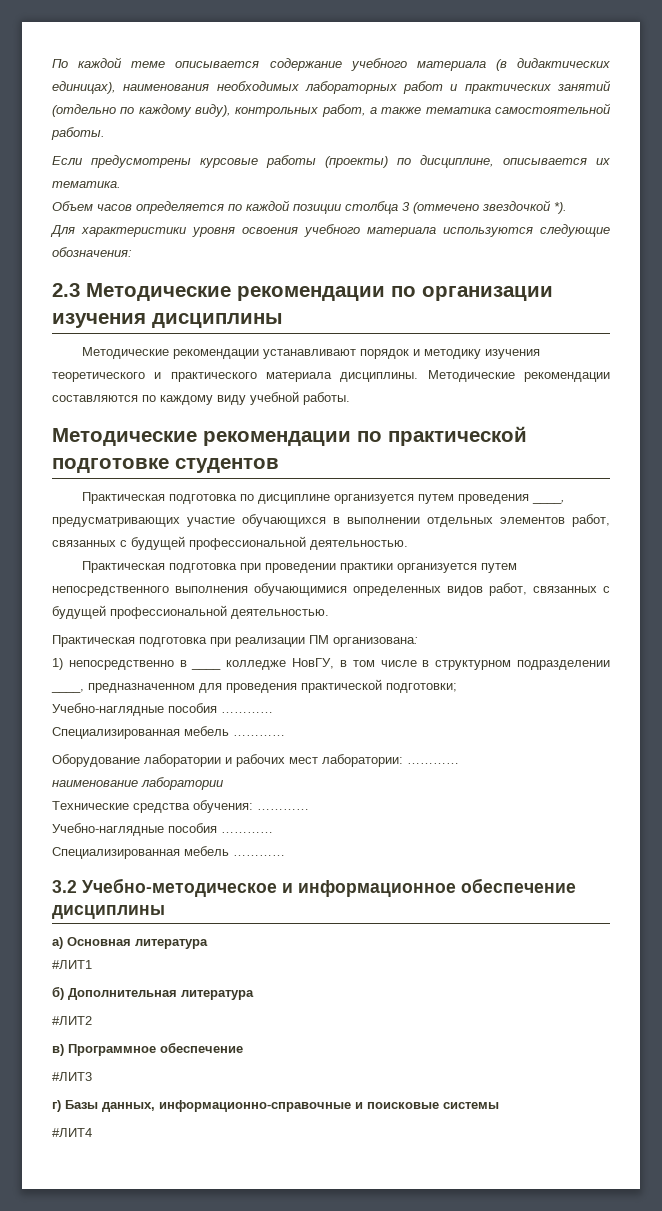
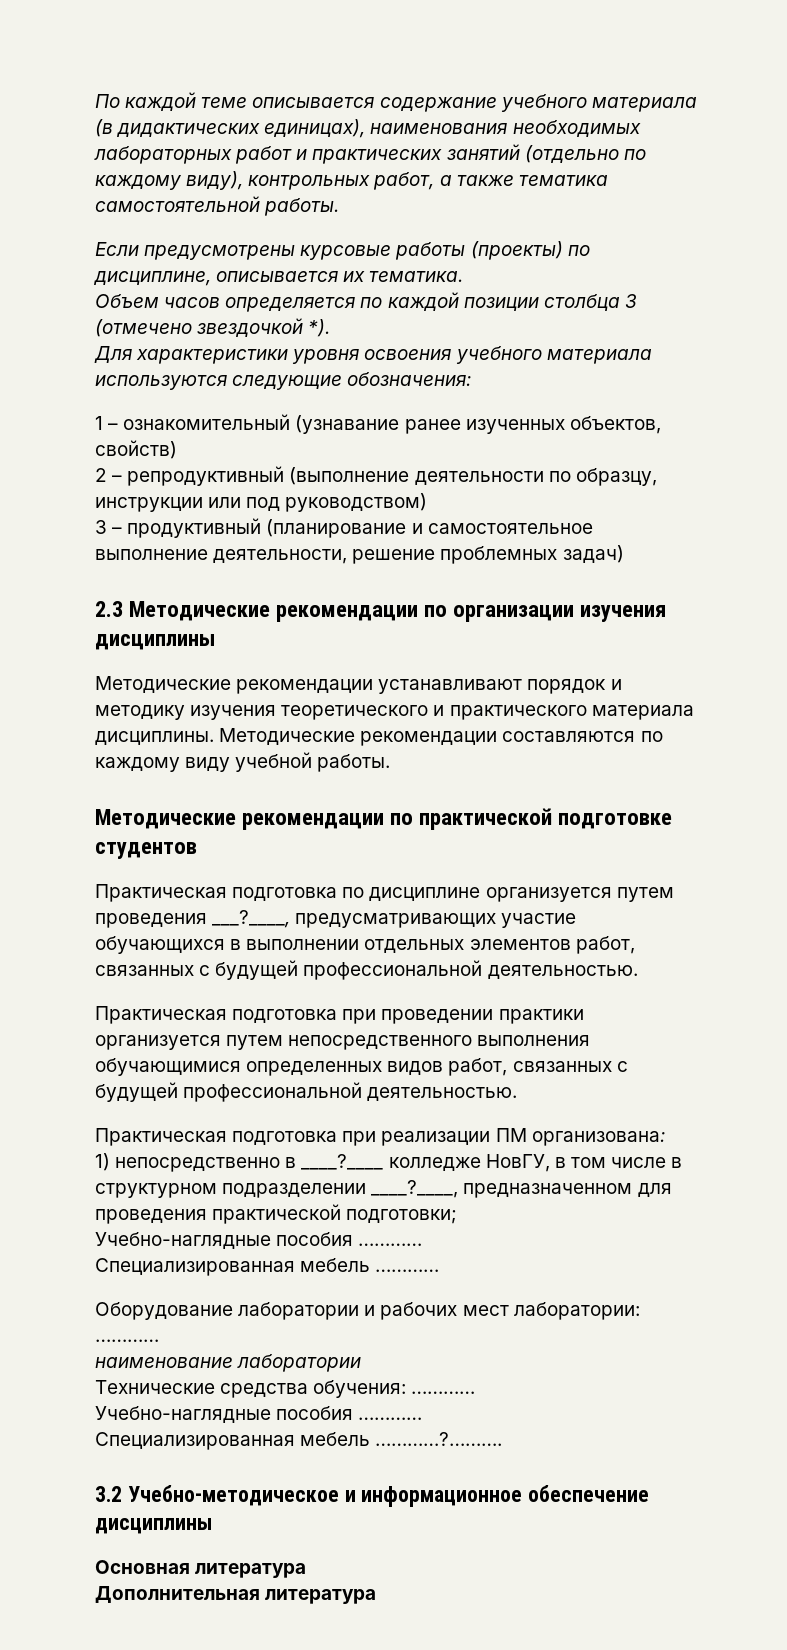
+ 1 – ознакомительный (узнавание ранее изученных объектов, свойств)
+ 2 – репродуктивный (выполнение деятельности по образцу, инструкции или под руководством)
+ 3 – продуктивный (планирование и самостоятельное выполнение деятельности, решение проблемных задач)
- Практическая подготовка по дисциплине организуется путем проведения ____, предусматривающих участие обучающихся в выполнении отдельных элементов работ, связанных с будущей профессиональной деятельностью.
+ Практическая подготовка по дисциплине организуется путем проведения ___?____, предусматривающих участие обучающихся в выполнении отдельных элементов работ, связанных с будущей профессиональной деятельностью.
- 1) непосредственно в ____ колледже НовГУ, в том числе в структурном подразделении ____, предназначенном для проведения практической подготовки;
+ 1) непосредственно в ____?____ колледже НовГУ, в том числе в структурном подразделении ____?____, предназначенном для проведения практической подготовки;
  Технические средства обучения: …………
  Учебно-наглядные пособия …………
- Специализированная мебель …………
+ Специализированная мебель …………?……….
- а) Основная литература
+ Основная литература
- #ЛИТ1
- б) Дополнительная литература
+ Дополнительная литература
- #ЛИТ2
- в) Программное обеспечение
- #ЛИТ3
- г) Базы данных, информационно-справочные и поисковые системы
- #ЛИТ4

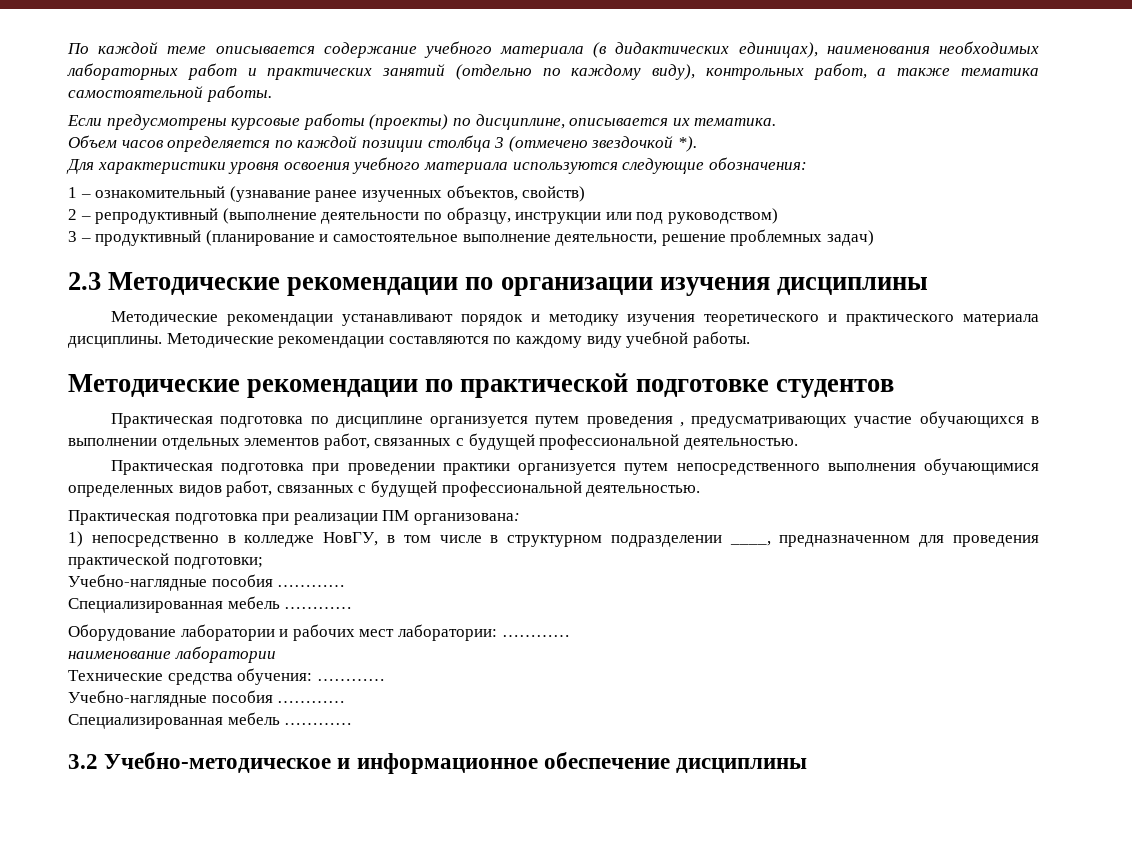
- Практическая подготовка по дисциплине организуется путем проведения ___?____, предусматривающих участие обучающихся в выполнении отдельных элементов работ, связанных с будущей профессиональной деятельностью.
+ Практическая подготовка по дисциплине организуется путем проведения , предусматривающих участие обучающихся в выполнении отдельных элементов работ, связанных с будущей профессиональной деятельностью.
- 1) непосредственно в ____?____ колледже НовГУ, в том числе в структурном подразделении ____?____, предназначенном для проведения практической подготовки;
+ 1) непосредственно в колледже НовГУ, в том числе в структурном подразделении ____, предназначенном для проведения практической подготовки;
  Технические средства обучения: …………
  Учебно-наглядные пособия …………
- Специализированная мебель …………?……….
+ Специализированная мебель …………
- Основная литература
- Дополнительная литература

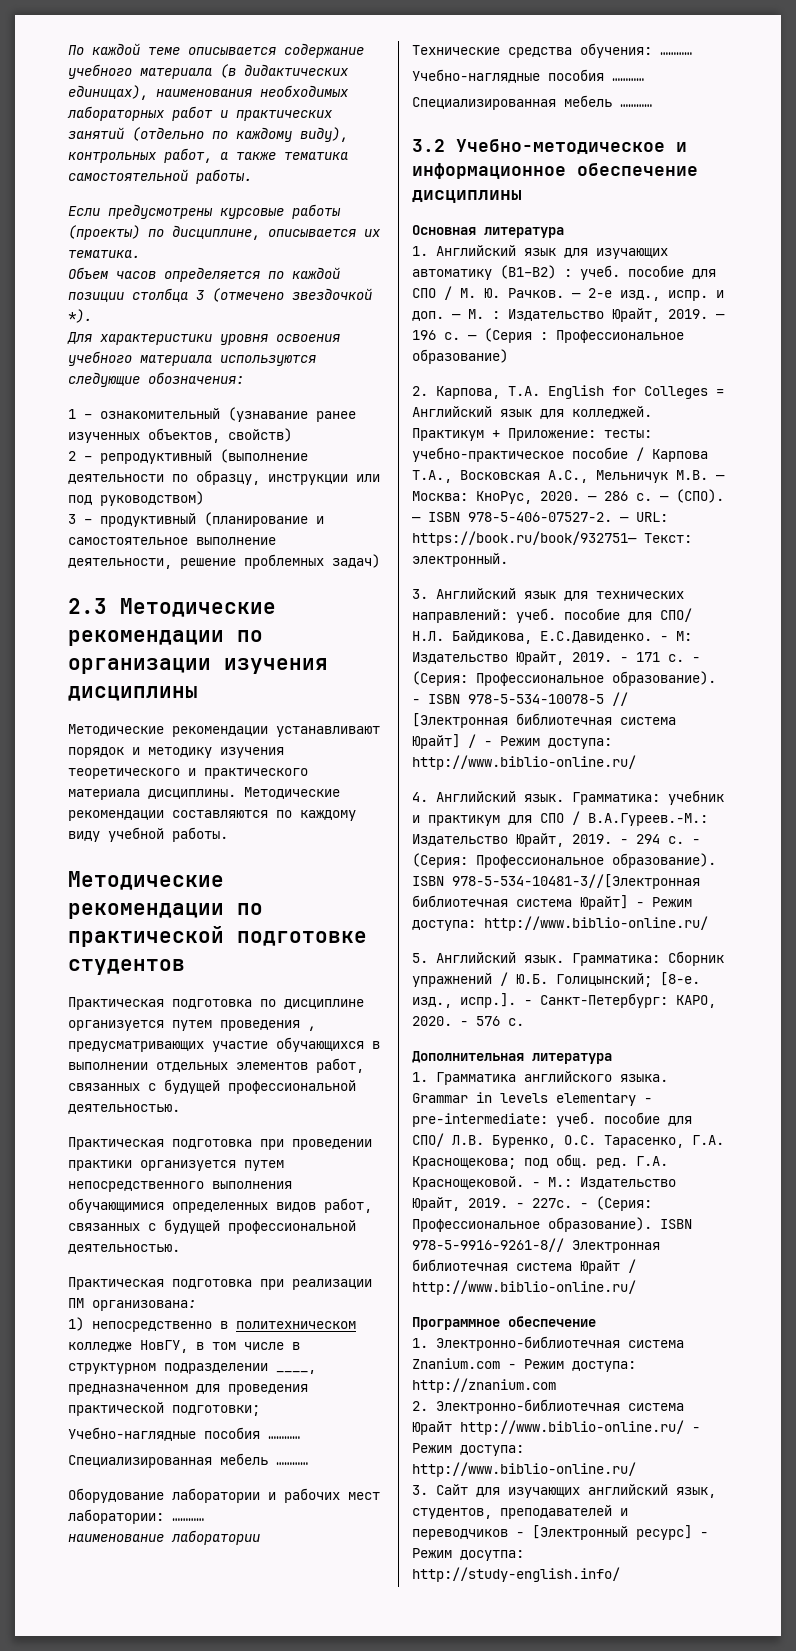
- 1) непосредственно в колледже НовГУ, в том числе в структурном подразделении ____, предназначенном для проведения практической подготовки;
+ 1) непосредственно в политехническом колледже НовГУ, в том числе в структурном подразделении ____, предназначенном для проведения практической подготовки;
+ Основная литература
+ 1. Английский язык для изучающих автоматику (В1–В2) : учеб. пособие для СПО / М. Ю. Рачков. — 2-е изд., испр. и доп. — М. : Издательство Юрайт, 2019. — 196 с. — (Серия : Профессиональное образование)
+ 2. Карпова, Т.А. English for Colleges = Английский язык для колледжей. Практикум + Приложение: тесты: учебно-практическое пособие / Карпова Т.А., Восковская А.С., Мельничук М.В. — Москва: КноРус, 2020. — 286 с. — (СПО). — ISBN 978-5-406-07527-2. — URL: https://book.ru/book/932751— Текст: электронный.
+ 3. Английский язык для технических направлений: учеб. пособие для СПО/ Н.Л. Байдикова, Е.С.Давиденко. - М: Издательство Юрайт, 2019. - 171 с. - (Серия: Профессиональное образование). - ISBN 978-5-534-10078-5 // [Электронная библиотечная система Юрайт] / - Режим доступа: http://www.biblio-online.ru/
+ 4. Английский язык. Грамматика: учебник и практикум для СПО / В.А.Гуреев.-М.: Издательство Юрайт, 2019. - 294 с. - (Серия: Профессиональное образование). ISBN 978-5-534-10481-3//[Электронная библиотечная система Юрайт] - Режим доступа: http://www.biblio-online.ru/
+ 5. Английский язык. Грамматика: Сборник упражнений / Ю.Б. Голицынский; [8-е. изд., испр.]. - Санкт-Петербург: КАРО, 2020. - 576 с.
+ Дополнительная литература
+ 1. Грамматика английского языка. Grammar in levels elementary - pre-intermediate: учеб. пособие для СПО/ Л.В. Буренко, О.С. Тарасенко, Г.А. Краснощекова; под общ. ред. Г.А. Краснощековой. - М.: Издательство Юрайт, 2019. - 227с. - (Серия: Профессиональное образование). ISBN 978-5-9916-9261-8// Электронная библиотечная система Юрайт / http://www.biblio-online.ru/
+ Программное обеспечение
+ 1. Электронно-библиотечная система Znanium.com - Режим доступа: http://znanium.com
+ 2. Электронно-библиотечная система Юрайт http://www.biblio-online.ru/ - Режим доступа: http://www.biblio-online.ru/
+ 3. Сайт для изучающих английский язык, студентов, преподавателей и переводчиков - [Электронный ресурс] - Режим досутпа: http://study-english.info/

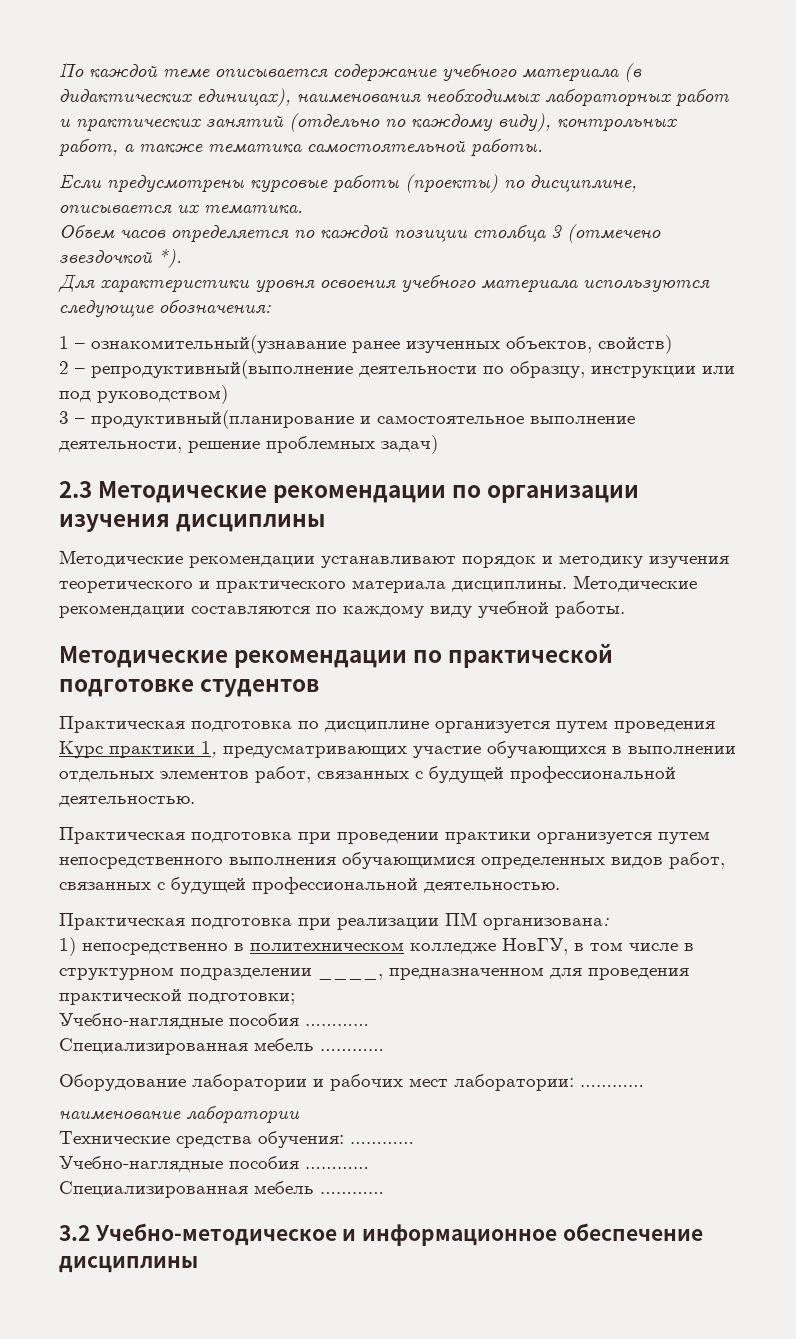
- 1 – ознакомительный (узнавание ранее изученных объектов, свойств)
+ 1 – ознакомительный(узнавание ранее изученных объектов, свойств)
- 2 – репродуктивный (выполнение деятельности по образцу, инструкции или под руководством)
+ 2 – репродуктивный(выполнение деятельности по образцу, инструкции или под руководством)
- 3 – продуктивный (планирование и самостоятельное выполнение деятельности, решение проблемных задач)
+ 3 – продуктивный(планирование и самостоятельное выполнение деятельности, решение проблемных задач)
- Практическая подготовка по дисциплине организуется путем проведения , предусматривающих участие обучающихся в выполнении отдельных элементов работ, связанных с будущей профессиональной деятельностью.
+ Практическая подготовка по дисциплине организуется путем проведения Курс практики 1, предусматривающих участие обучающихся в выполнении отдельных элементов работ, связанных с будущей профессиональной деятельностью.
- Основная литература
- 1. Английский язык для изучающих автоматику (В1–В2) : учеб. пособие для СПО / М. Ю. Рачков. — 2-е изд., испр. и доп. — М. : Издательство Юрайт, 2019. — 196 с. — (Серия : Профессиональное образование)
- 2. Карпова, Т.А. English for Colleges = Английский язык для колледжей. Практикум + Приложение: тесты: учебно-практическое пособие / Карпова Т.А., Восковская А.С., Мельничук М.В. — Москва: КноРус, 2020. — 286 с. — (СПО). — ISBN 978-5-406-07527-2. — URL: https://book.ru/book/932751— Текст: электронный.
- 3. Английский язык для технических направлений: учеб. пособие для СПО/ Н.Л. Байдикова, Е.С.Давиденко. - М: Издательство Юрайт, 2019. - 171 с. - (Серия: Профессиональное образование). - ISBN 978-5-534-10078-5 // [Электронная библиотечная система Юрайт] / - Режим доступа: http://www.biblio-online.ru/
- 4. Английский язык. Грамматика: учебник и практикум для СПО / В.А.Гуреев.-М.: Издательство Юрайт, 2019. - 294 с. - (Серия: Профессиональное образование). ISBN 978-5-534-10481-3//[Электронная библиотечная система Юрайт] - Режим доступа: http://www.biblio-online.ru/
- 5. Английский язык. Грамматика: Сборник упражнений / Ю.Б. Голицынский; [8-е. изд., испр.]. - Санкт-Петербург: КАРО, 2020. - 576 с.
- Дополнительная литература
- 1. Грамматика английского языка. Grammar in levels elementary - pre-intermediate: учеб. пособие для СПО/ Л.В. Буренко, О.С. Тарасенко, Г.А. Краснощекова; под общ. ред. Г.А. Краснощековой. - М.: Издательство Юрайт, 2019. - 227с. - (Серия: Профессиональное образование). ISBN 978-5-9916-9261-8// Электронная библиотечная система Юрайт / http://www.biblio-online.ru/
- Программное обеспечение
- 1. Электронно-библиотечная система Znanium.com - Режим доступа: http://znanium.com
- 2. Электронно-библиотечная система Юрайт http://www.biblio-online.ru/ - Режим доступа: http://www.biblio-online.ru/
- 3. Сайт для изучающих английский язык, студентов, преподавателей и переводчиков - [Электронный ресурс] - Режим досутпа: http://study-english.info/

